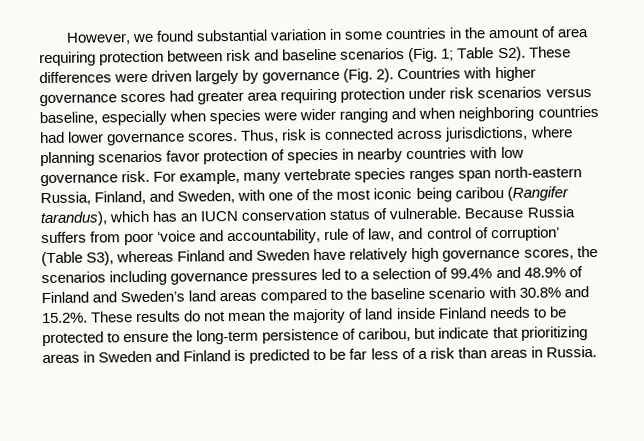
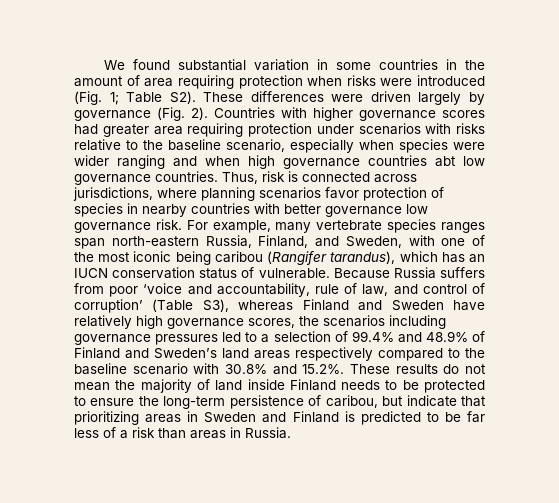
- However, we found substantial variation in some countries in the amount of area requiring protection between risk and baseline scenarios (Fig. 1; Table S2). These differences were driven largely by governance (Fig. 2).
+ We found substantial variation in some countries in the amount of area requiring protection when risks were introduced (Fig. 1; Table S2). These differences were driven largely by governance (Fig. 2).
- Countries with higher governance scores had greater area requiring protection under risk scenarios versus baseline, especially when species were wider ranging and when neighboring countries had lower governance scores.
+ Countries with higher governance scores had greater area requiring protection under scenarios with risks relative to the baseline scenario, especially when species were wider ranging and when high governance countries abt low governance countries.
- Thus, risk is connected across jurisdictions, where planning scenarios favor protection of species in nearby countries with low governance risk.
+ Thus, risk is connected across jurisdictions, where planning scenarios favor protection of species in nearby countries with better governance low governance risk.
- Because Russia suffers from poor ‘voice and accountability, rule of law, and control of corruption’ (Table S3), whereas Finland and Sweden have relatively high governance scores, the scenarios including governance pressures led to a selection of 99.4% and 48.9% of Finland and Sweden’s land areas compared to the baseline scenario with 30.8% and 15.2%. These results do not mean the majority of land inside Finland needs to be protected to ensure the long-term persistence of caribou, but indicate that prioritizing areas in Sweden and Finland is predicted to be far less of a risk than areas in Russia.
+ Because Russia suffers from poor ‘voice and accountability, rule of law, and control of corruption’ (Table S3), whereas Finland and Sweden have relatively high governance scores, the scenarios including governance pressures led to a selection of 99.4% and 48.9% of Finland and Sweden’s land areas respectively compared to the baseline scenario with 30.8% and 15.2%. These results do not mean the majority of land inside Finland needs to be protected to ensure the long-term persistence of caribou, but indicate that prioritizing areas in Sweden and Finland is predicted to be far less of a risk than areas in Russia.

